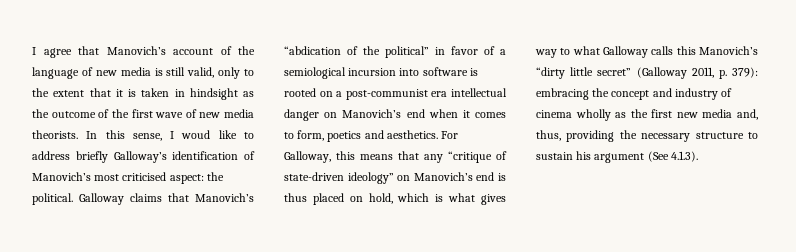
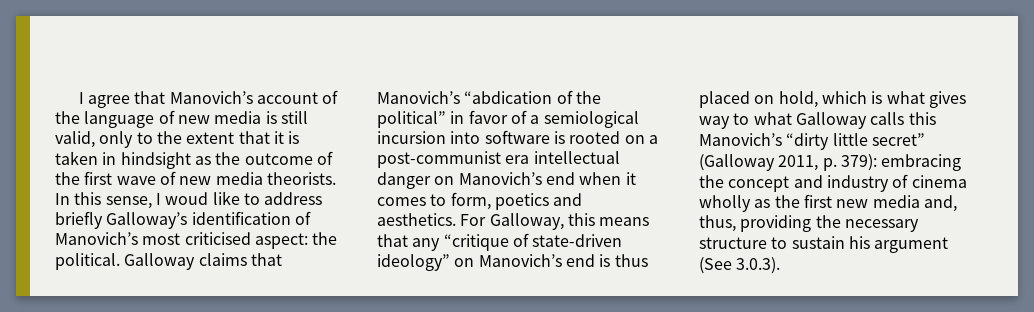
- For Galloway, this means that any “critique of state-driven ideology” on Manovich’s end is thus placed on hold, which is what gives way to what Galloway calls this Manovich’s “dirty little secret” (Galloway 2011, p. 379): embracing the concept and industry of cinema wholly as the first new media and, thus, providing the necessary structure to sustain his argument (See 4.1.3).
+ For Galloway, this means that any “critique of state-driven ideology” on Manovich’s end is thus placed on hold, which is what gives way to what Galloway calls this Manovich’s “dirty little secret” (Galloway 2011, p. 379): embracing the concept and industry of cinema wholly as the first new media and, thus, providing the necessary structure to sustain his argument (See 3.0.3).

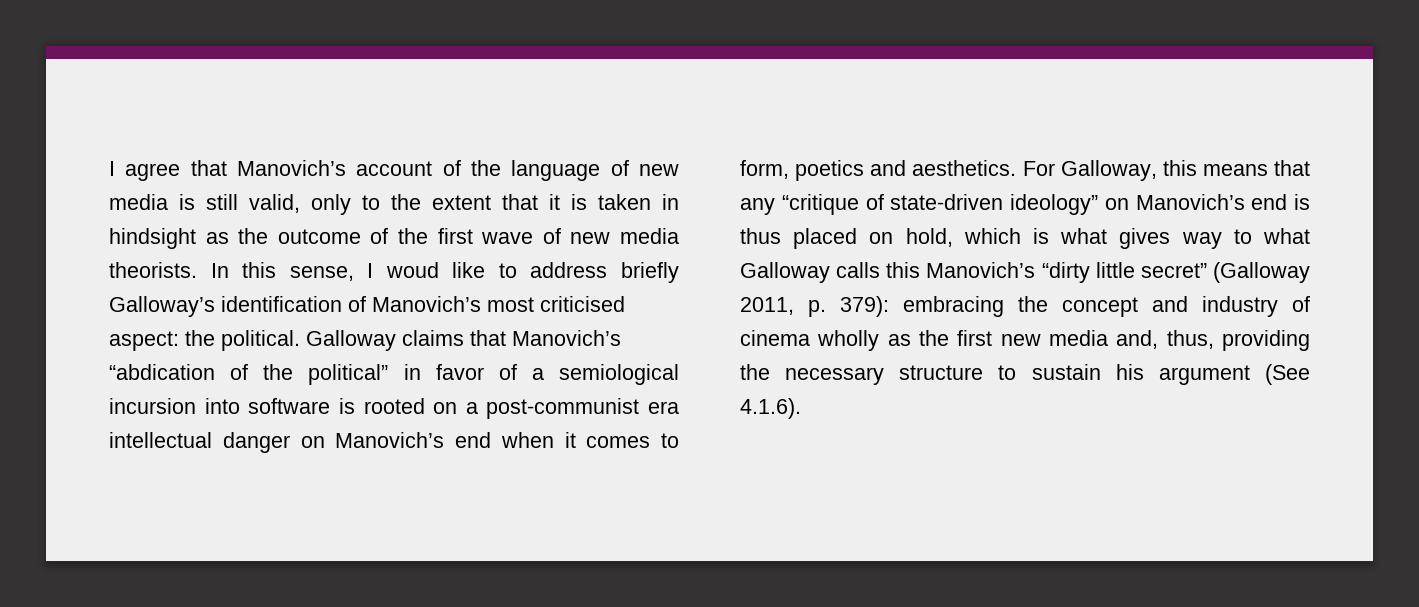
- For Galloway, this means that any “critique of state-driven ideology” on Manovich’s end is thus placed on hold, which is what gives way to what Galloway calls this Manovich’s “dirty little secret” (Galloway 2011, p. 379): embracing the concept and industry of cinema wholly as the first new media and, thus, providing the necessary structure to sustain his argument (See 3.0.3).
+ For Galloway, this means that any “critique of state-driven ideology” on Manovich’s end is thus placed on hold, which is what gives way to what Galloway calls this Manovich’s “dirty little secret” (Galloway 2011, p. 379): embracing the concept and industry of cinema wholly as the first new media and, thus, providing the necessary structure to sustain his argument (See 4.1.6).

